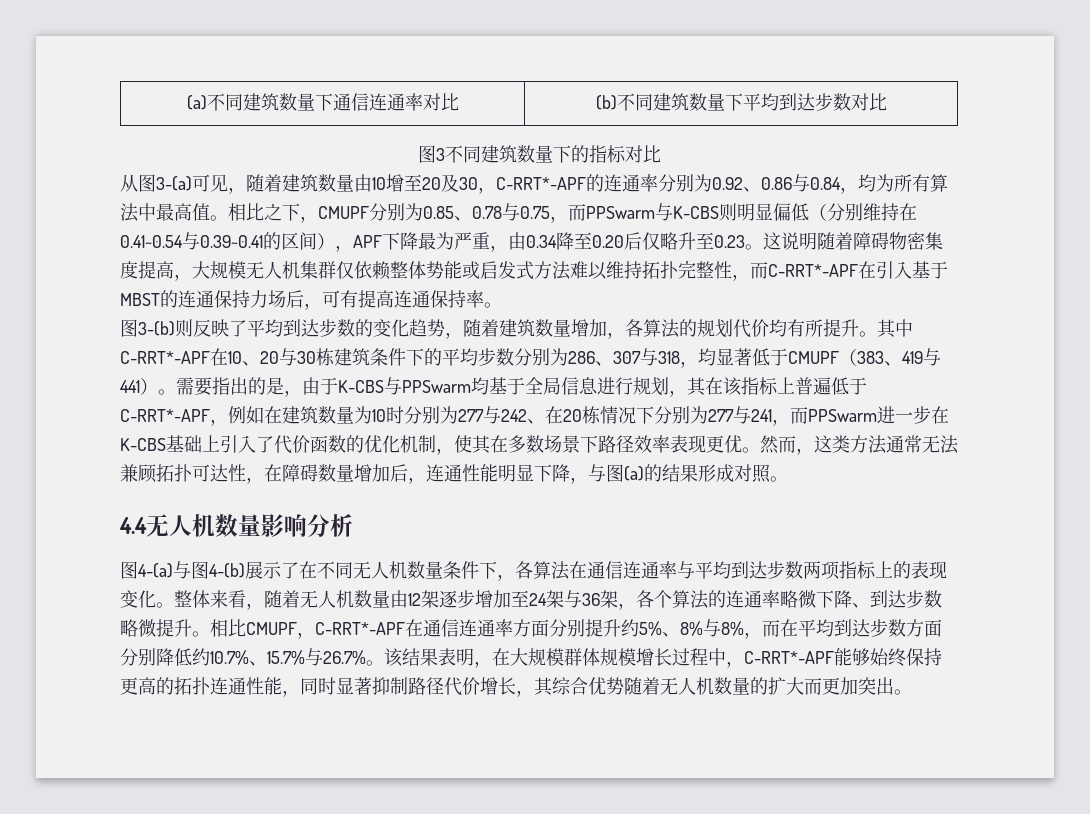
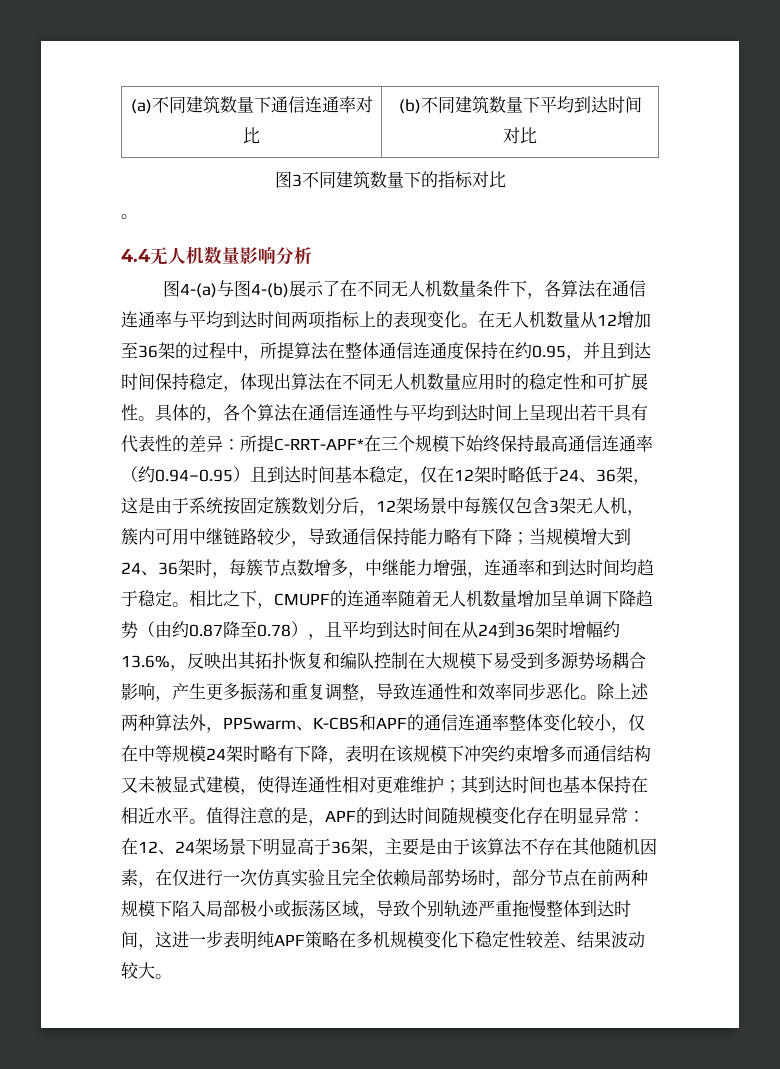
- (a)不同建筑数量下通信连通率对比 | (b)不同建筑数量下平均到达步数对比
+ (a)不同建筑数量下通信连通率对比 | (b)不同建筑数量下平均到达时间对比
  图3不同建筑数量下的指标对比
- 从图3-(a)可见，随着建筑数量由10增至20及30，C-RRT*-APF的连通率分别为0.92、0.86与0.84，均为所有算法中最高值。相比之下，CMUPF分别为0.85、0.78与0.75，而PPSwarm与K-CBS则明显偏低（分别维持在0.41~0.54与0.39~0.41的区间），APF下降最为严重，由0.34降至0.20后仅略升至0.23。这说明随着障碍物密集度提高，大规模无人机集群仅依赖整体势能或启发式方法难以维持拓扑完整性，而C-RRT*-APF在引入基于MBST的连通保持力场后，可有提高连通保持率。
- 图3-(b)则反映了平均到达步数的变化趋势，随着建筑数量增加，各算法的规划代价均有所提升。其中C-RRT*-APF在10、20与30栋建筑条件下的平均步数分别为286、307与318，均显著低于CMUPF（383、419与441）。需要指出的是，由于K-CBS与PPSwarm均基于全局信息进行规划，其在该指标上普遍低于C-RRT*-APF，例如在建筑数量为10时分别为277与242、在20栋情况下分别为277与241，而PPSwarm进一步在K-CBS基础上引入了代价函数的优化机制，使其在多数场景下路径效率表现更优。然而，这类方法通常无法兼顾拓扑可达性，在障碍数量增加后，连通性能明显下降，与图(a)的结果形成对照。
+ 。
- 图4-(a)与图4-(b)展示了在不同无人机数量条件下，各算法在通信连通率与平均到达步数两项指标上的表现变化。
+ 图4-(a)与图4-(b)展示了在不同无人机数量条件下，各算法在通信连通率与平均到达时间两项指标上的表现变化。
- 整体来看，随着无人机数量由12架逐步增加至24架与36架，各个算法的连通率略微下降、到达步数略微提升。相比CMUPF，C-RRT*-APF在通信连通率方面分别提升约5%、8%与8%，而在平均到达步数方面分别降低约10.7%、15.7%与26.7%。该结果表明，在大规模群体规模增长过程中，C-RRT*-APF能够始终保持更高的拓扑连通性能，同时显著抑制路径代价增长，其综合优势随着无人机数量的扩大而更加突出。
+ 在无人机数量从12增加至36架的过程中，所提算法在整体通信连通度保持在约0.95，并且到达时间保持稳定，体现出算法在不同无人机数量应用时的稳定性和可扩展性。具体的，各个算法在通信连通性与平均到达时间上呈现出若干具有代表性的差异：所提C-RRT-APF*在三个规模下始终保持最高通信连通率（约0.94–0.95）且到达时间基本稳定，仅在12架时略低于24、36架，这是由于系统按固定簇数划分后，12架场景中每簇仅包含3架无人机，簇内可用中继链路较少，导致通信保持能力略有下降；当规模增大到24、36架时，每簇节点数增多，中继能力增强，连通率和到达时间均趋于稳定。相比之下，CMUPF的连通率随着无人机数量增加呈单调下降趋势（由约0.87降至0.78），且平均到达时间在从24到36架时增幅约13.6%，反映出其拓扑恢复和编队控制在大规模下易受到多源势场耦合影响，产生更多振荡和重复调整，导致连通性和效率同步恶化。除上述两种算法外，PPSwarm、K-CBS和APF的通信连通率整体变化较小，仅在中等规模24架时略有下降，表明在该规模下冲突约束增多而通信结构又未被显式建模，使得连通性相对更难维护；其到达时间也基本保持在相近水平。值得注意的是，APF的到达时间随规模变化存在明显异常：在12、24架场景下明显高于36架，主要是由于该算法不存在其他随机因素，在仅进行一次仿真实验且完全依赖局部势场时，部分节点在前两种规模下陷入局部极小或振荡区域，导致个别轨迹严重拖慢整体到达时间，这进一步表明纯APF策略在多机规模变化下稳定性较差、结果波动较大。

